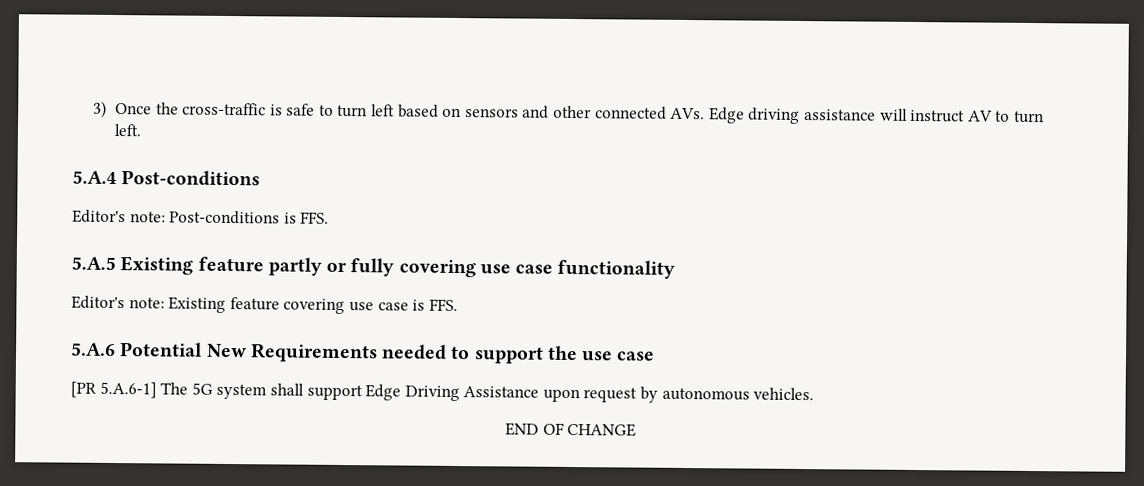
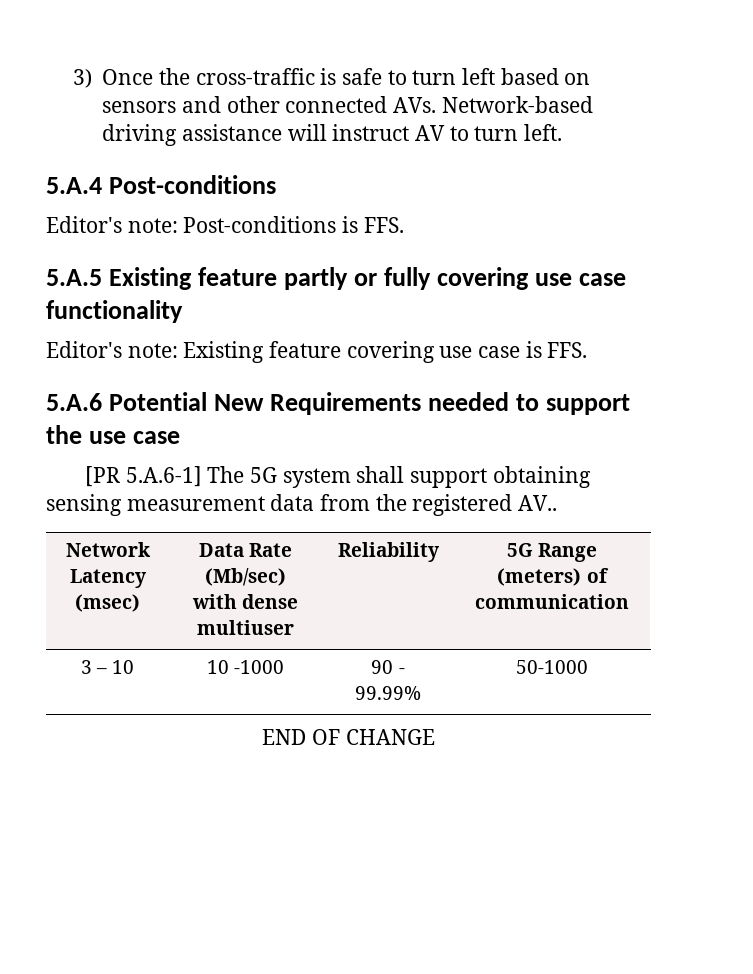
- 3) Once the cross-traffic is safe to turn left based on sensors and other connected AVs. Edge driving assistance will instruct AV to turn left.
+ 3) Once the cross-traffic is safe to turn left based on sensors and other connected AVs. Network-based driving assistance will instruct AV to turn left.
- [PR 5.A.6-1] The 5G system shall support Edge Driving Assistance upon request by autonomous vehicles.
+ [PR 5.A.6-1] The 5G system shall support obtaining sensing measurement data from the registered AV..
+ Network Latency (msec) | Data Rate (Mb/sec) with dense multiuser | Reliability | 5G Range (meters) of communication
+ 3 – 10 | 10 -1000 | 90 - 99.99% | 50-1000

